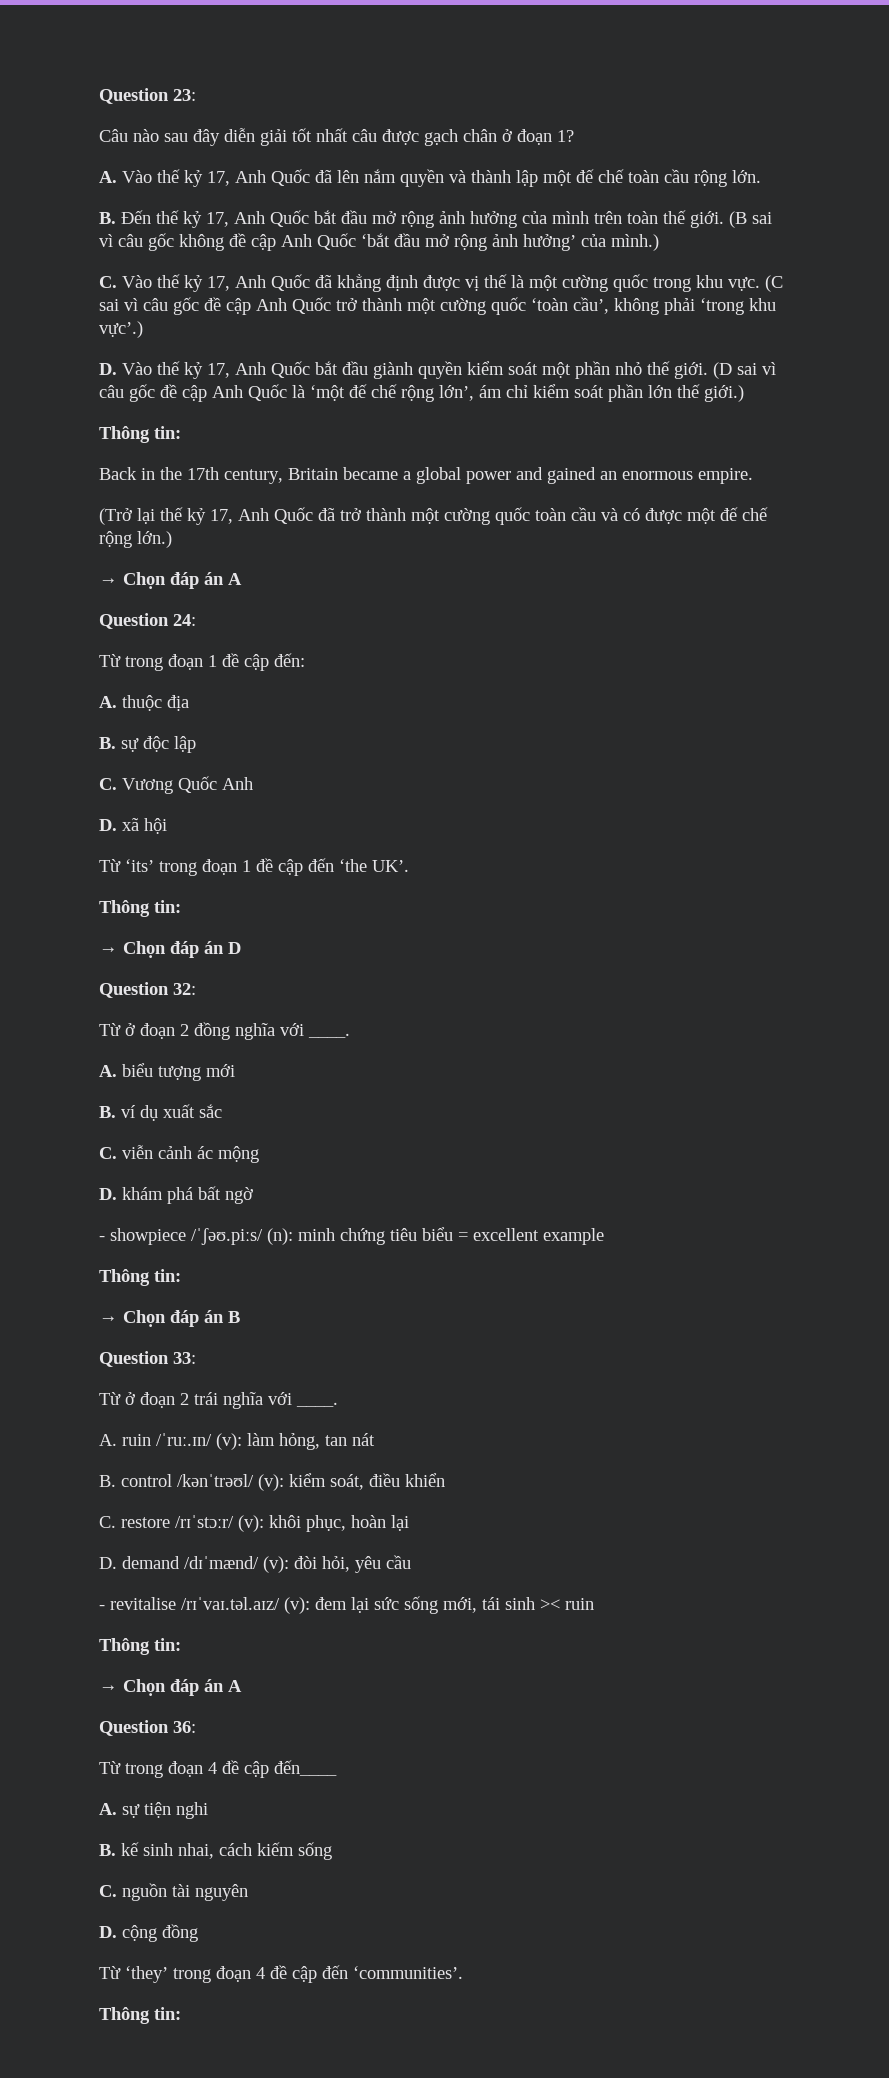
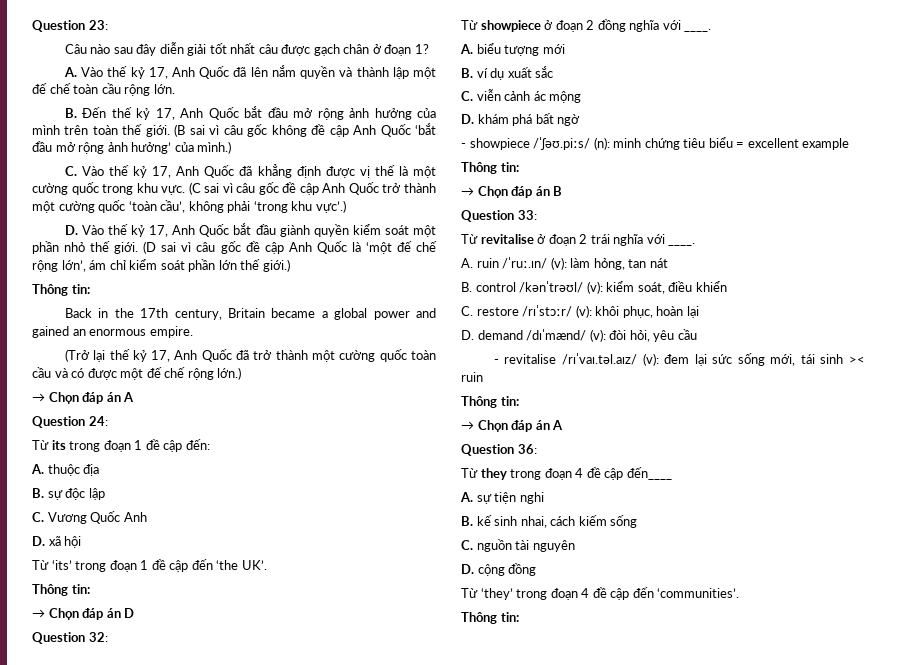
- Từ trong đoạn 1 đề cập đến:
+ Từ its trong đoạn 1 đề cập đến:
- Từ ở đoạn 2 đồng nghĩa với ____.
+ Từ showpiece ở đoạn 2 đồng nghĩa với ____.
- Từ ở đoạn 2 trái nghĩa với ____.
+ Từ revitalise ở đoạn 2 trái nghĩa với ____.
- Từ trong đoạn 4 đề cập đến____
+ Từ they trong đoạn 4 đề cập đến____

